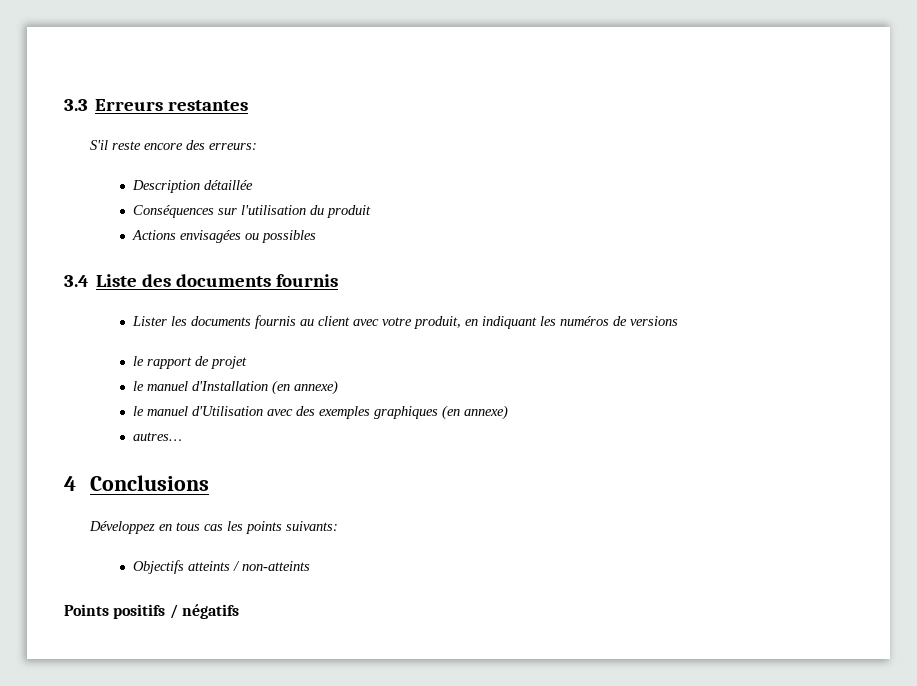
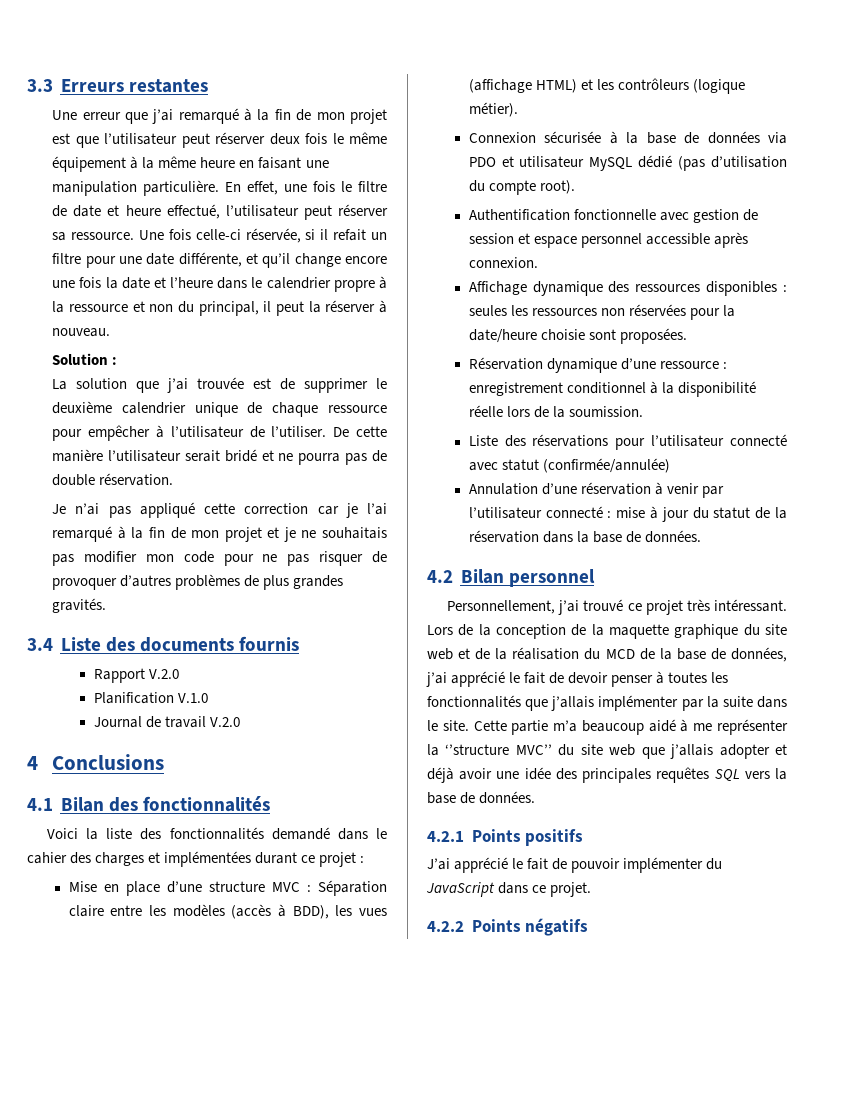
- S'il reste encore des erreurs:
- Description détaillée
- Conséquences sur l'utilisation du produit
- Actions envisagées ou possibles
+ Une erreur que j’ai remarqué à la fin de mon projet est que l’utilisateur peut réserver deux fois le même équipement à la même heure en faisant une manipulation particulière. En effet, une fois le filtre de date et heure effectué, l’utilisateur peut réserver sa ressource. Une fois celle-ci réservée, si il refait un filtre pour une date différente, et qu’il change encore une fois la date et l’heure dans le calendrier propre à la ressource et non du principal, il peut la réserver à nouveau.
+ Solution :
+ La solution que j’ai trouvée est de supprimer le deuxième calendrier unique de chaque ressource pour empêcher à l’utilisateur de l’utiliser. De cette manière l’utilisateur serait bridé et ne pourra pas de double réservation.
+ Je n’ai pas appliqué cette correction car je l’ai remarqué à la fin de mon projet et je ne souhaitais pas modifier mon code pour ne pas risquer de provoquer d’autres problèmes de plus grandes gravités.
- Lister les documents fournis au client avec votre produit, en indiquant les numéros de versions
- le rapport de projet
- le manuel d'Installation (en annexe)
- le manuel d'Utilisation avec des exemples graphiques (en annexe)
- autres…
+ Rapport V.2.0
+ Planification V.1.0
+ Journal de travail V.2.0
  4 Conclusions
- Développez en tous cas les points suivants:
- Objectifs atteints / non-atteints
- Points positifs / négatifs
+ 4.1 Bilan des fonctionnalités
+ Voici la liste des fonctionnalités demandé dans le cahier des charges et implémentées durant ce projet :
+ Mise en place d’une structure MVC : Séparation claire entre les modèles (accès à BDD), les vues (affichage HTML) et les contrôleurs (logique métier).
+ Connexion sécurisée à la base de données via PDO et utilisateur MySQL dédié (pas d’utilisation du compte root).
+ Authentification fonctionnelle avec gestion de session et espace personnel accessible après connexion.
+ Affichage dynamique des ressources disponibles : seules les ressources non réservées pour la date/heure choisie sont proposées.
+ Réservation dynamique d’une ressource : enregistrement conditionnel à la disponibilité réelle lors de la soumission.
+ Liste des réservations pour l’utilisateur connecté avec statut (confirmée/annulée)
+ Annulation d’une réservation à venir par l’utilisateur connecté : mise à jour du statut de la réservation dans la base de données.
+ 4.2 Bilan personnel
+ Personnellement, j’ai trouvé ce projet très intéressant. Lors de la conception de la maquette graphique du site web et de la réalisation du MCD de la base de données, j’ai apprécié le fait de devoir penser à toutes les fonctionnalités que j’allais implémenter par la suite dans le site. Cette partie m’a beaucoup aidé à me représenter la ‘’structure MVC’’ du site web que j’allais adopter et déjà avoir une idée des principales requêtes SQL vers la base de données.
+ 4.2.1 Points positifs
+ J’ai apprécié le fait de pouvoir implémenter du JavaScript dans ce projet.
+ 4.2.2 Points négatifs

